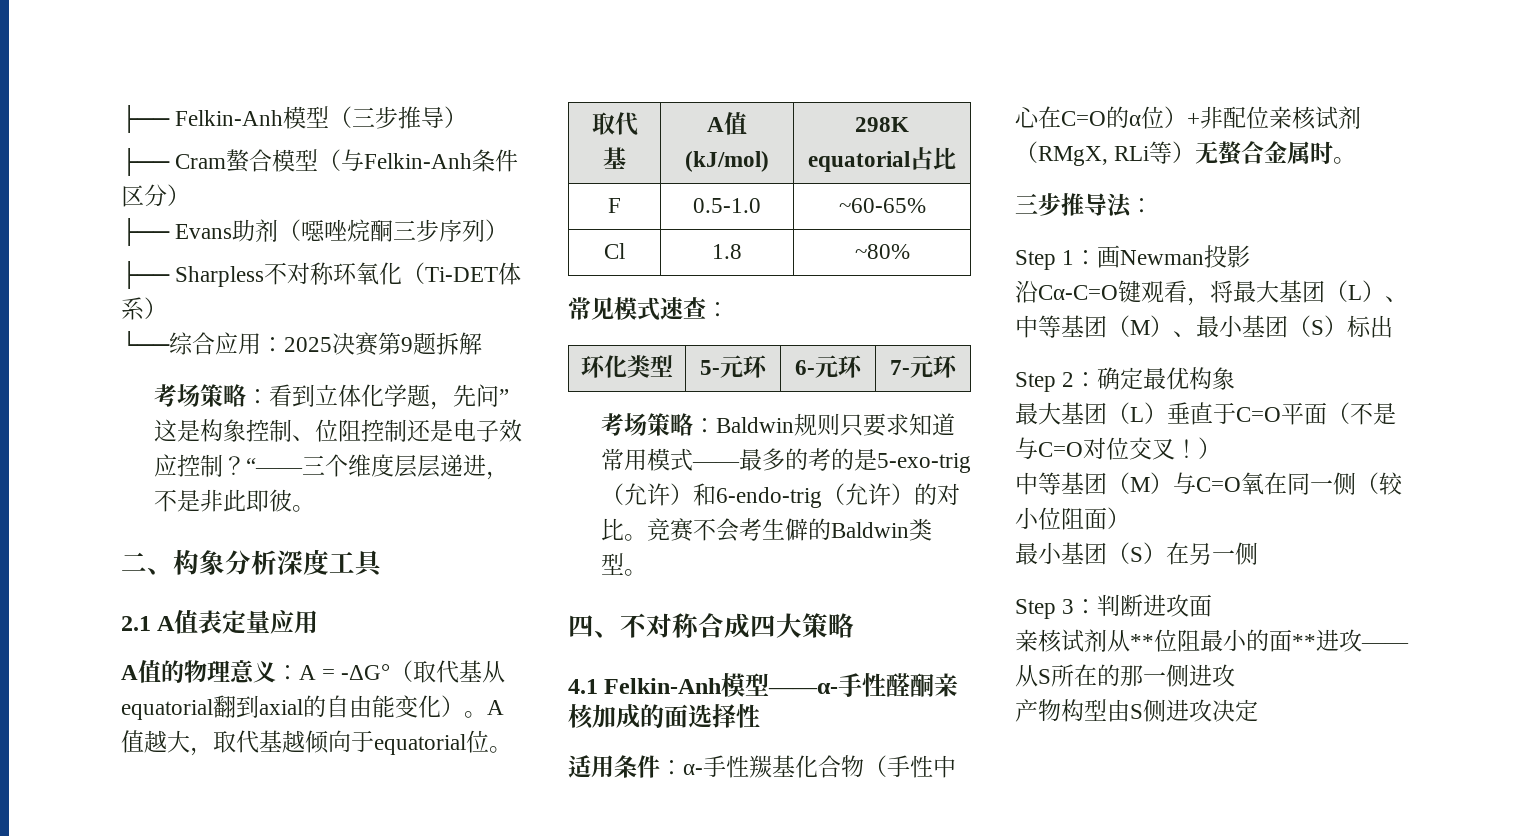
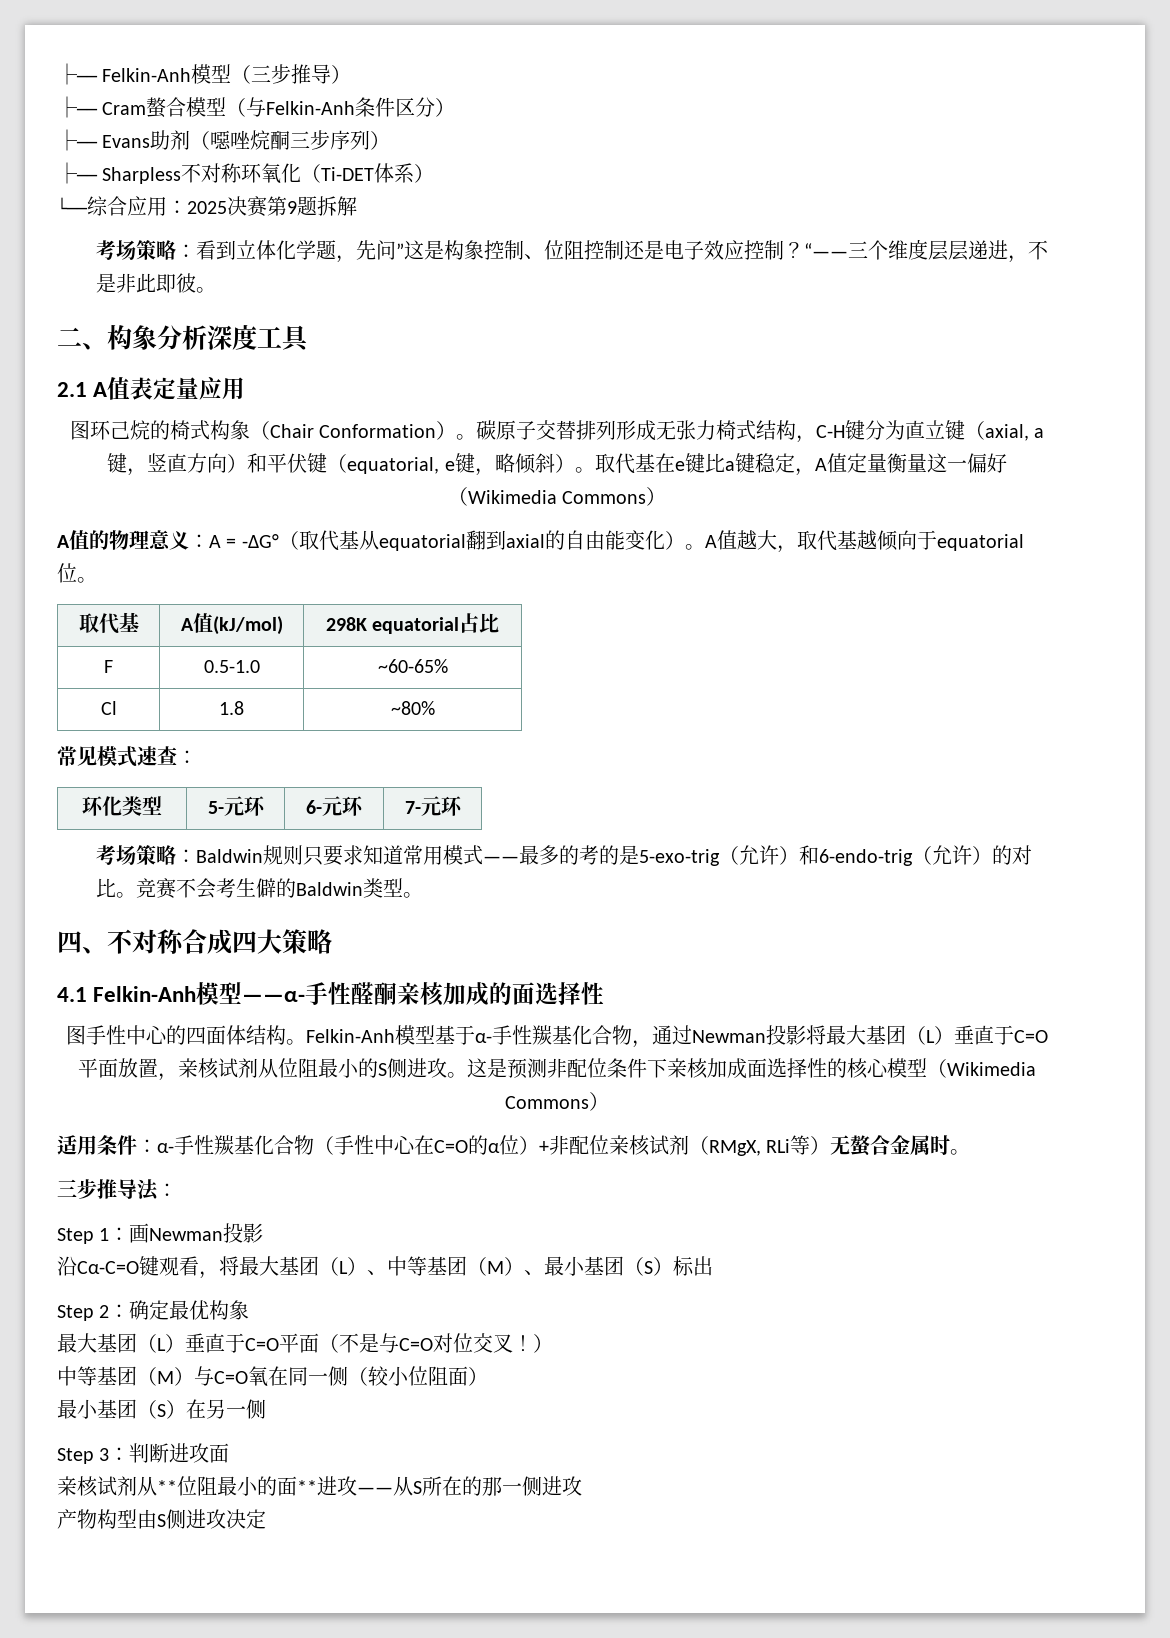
+ 图环己烷的椅式构象（Chair Conformation）。碳原子交替排列形成无张力椅式结构，C-H键分为直立键（axial, a键，竖直方向）和平伏键（equatorial, e键，略倾斜）。取代基在e键比a键稳定，A值定量衡量这一偏好（Wikimedia Commons）
+ 图手性中心的四面体结构。Felkin-Anh模型基于α-手性羰基化合物，通过Newman投影将最大基团（L）垂直于C=O平面放置，亲核试剂从位阻最小的S侧进攻。这是预测非配位条件下亲核加成面选择性的核心模型（Wikimedia Commons）

